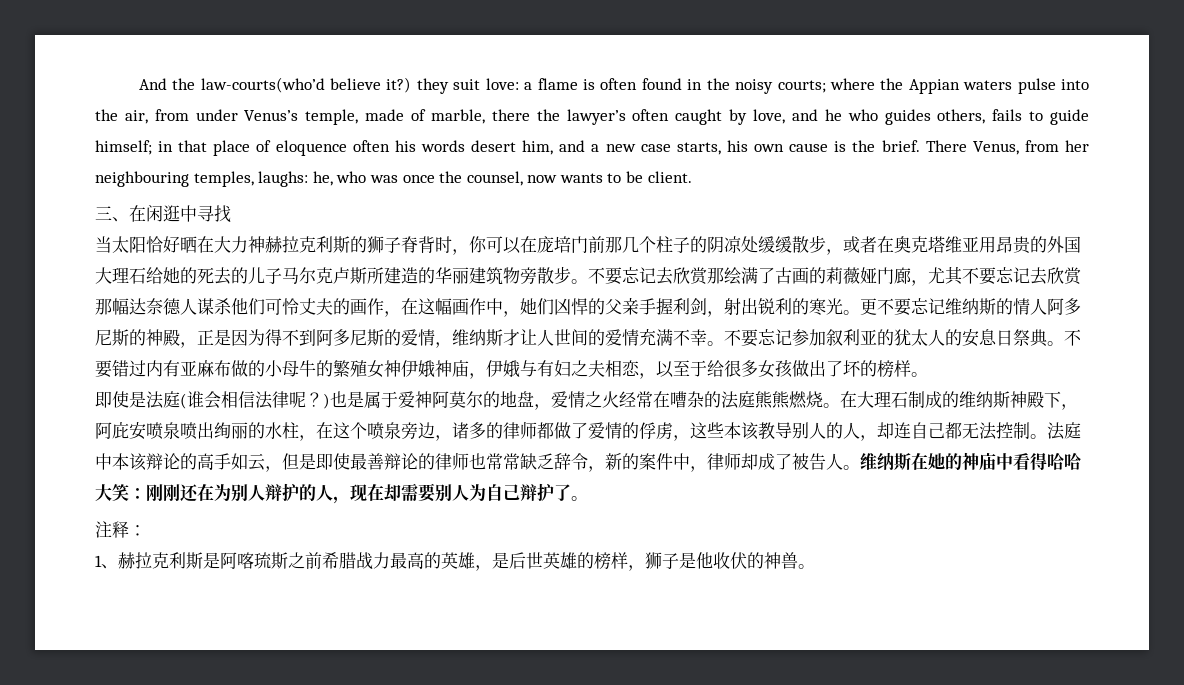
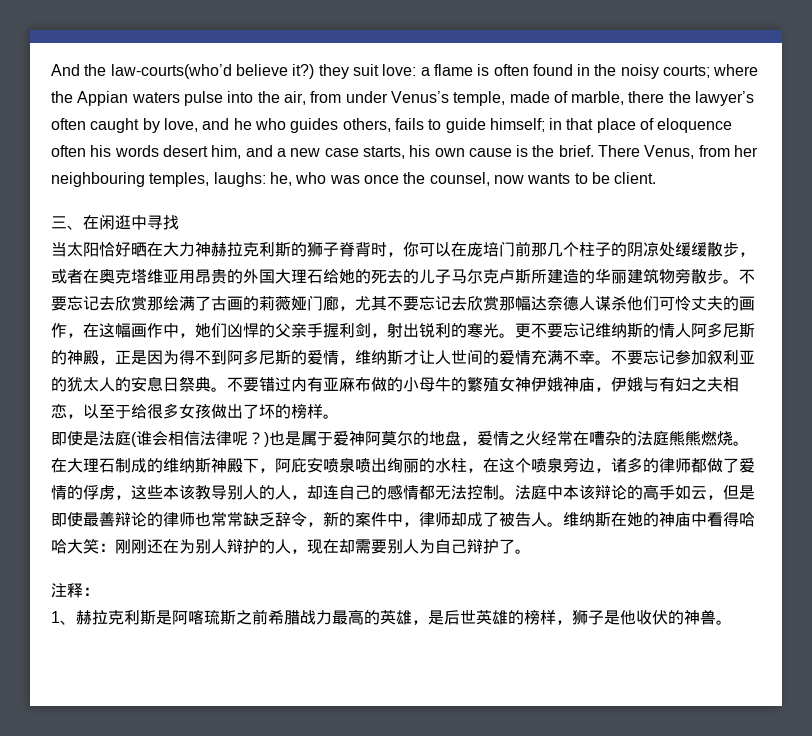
- 在大理石制成的维纳斯神殿下，阿庇安喷泉喷出绚丽的水柱，在这个喷泉旁边，诸多的律师都做了爱情的俘虏，这些本该教导别人的人，却连自己都无法控制。
+ 在大理石制成的维纳斯神殿下，阿庇安喷泉喷出绚丽的水柱，在这个喷泉旁边，诸多的律师都做了爱情的俘虏，这些本该教导别人的人，却连自己的感情都无法控制。

